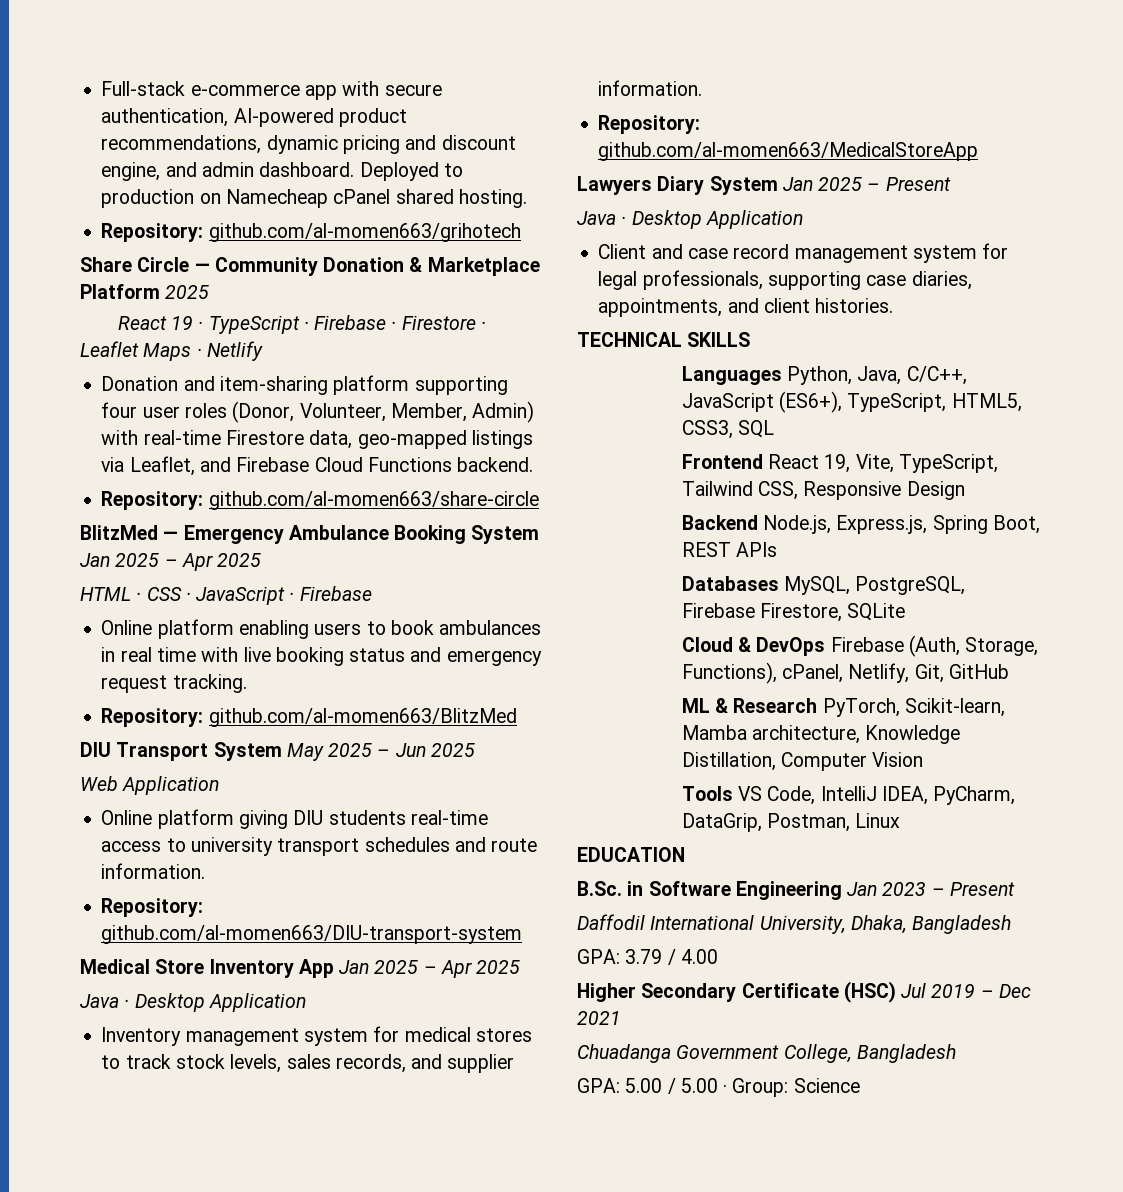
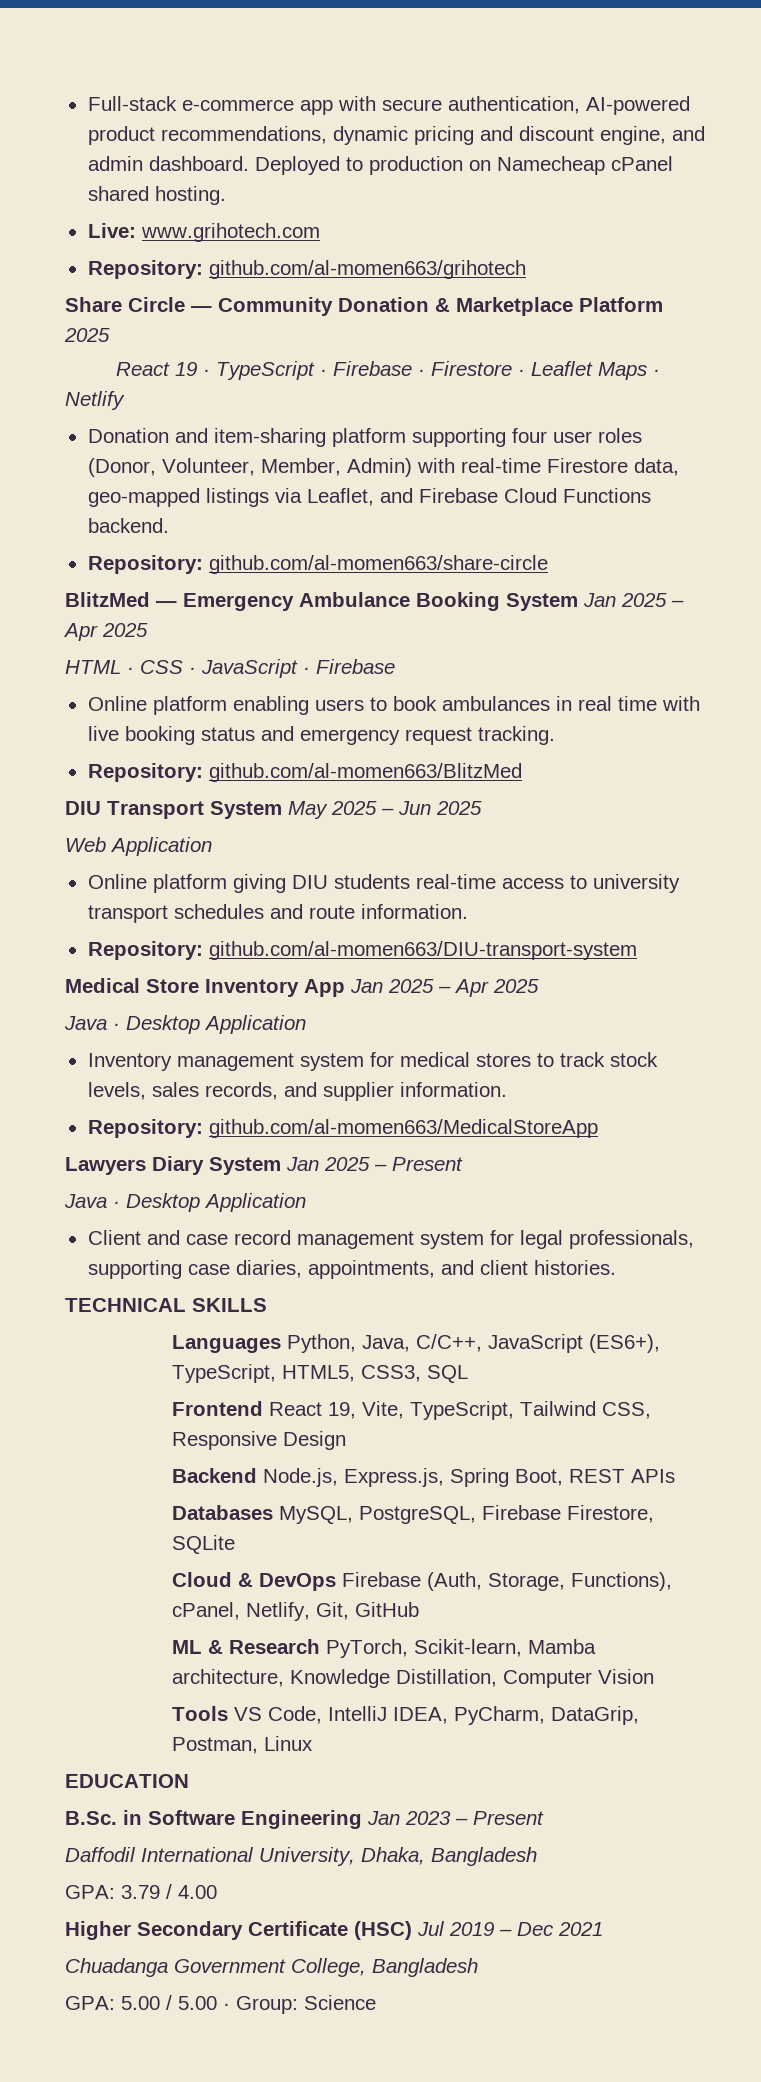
+ Live: www.grihotech.com

